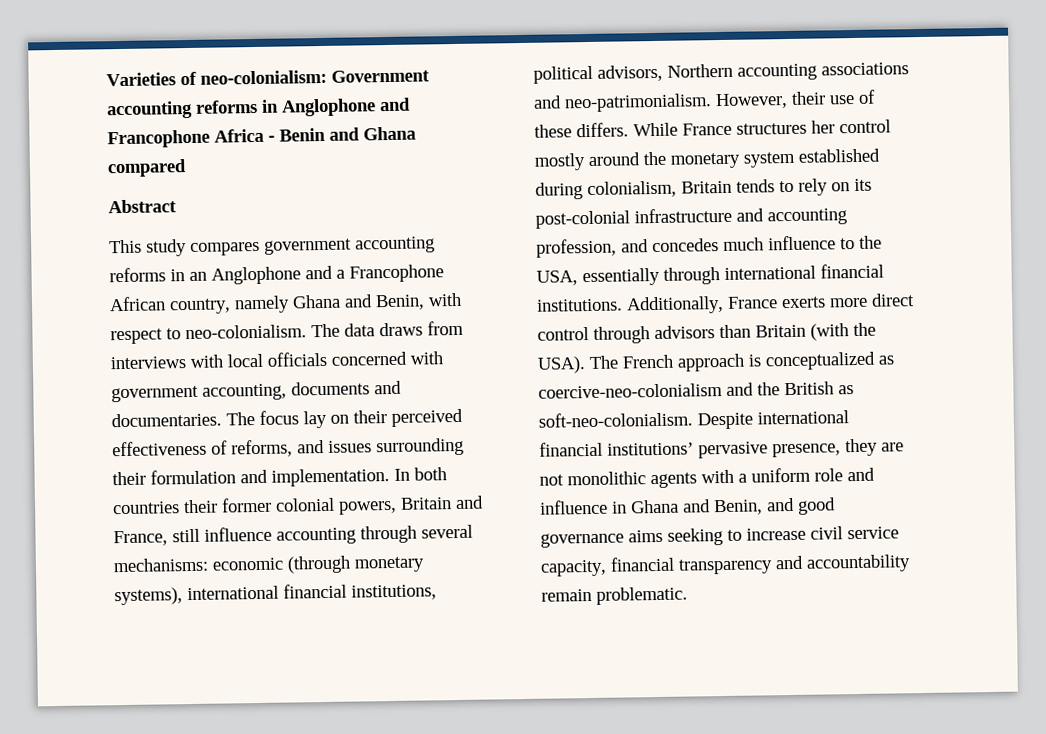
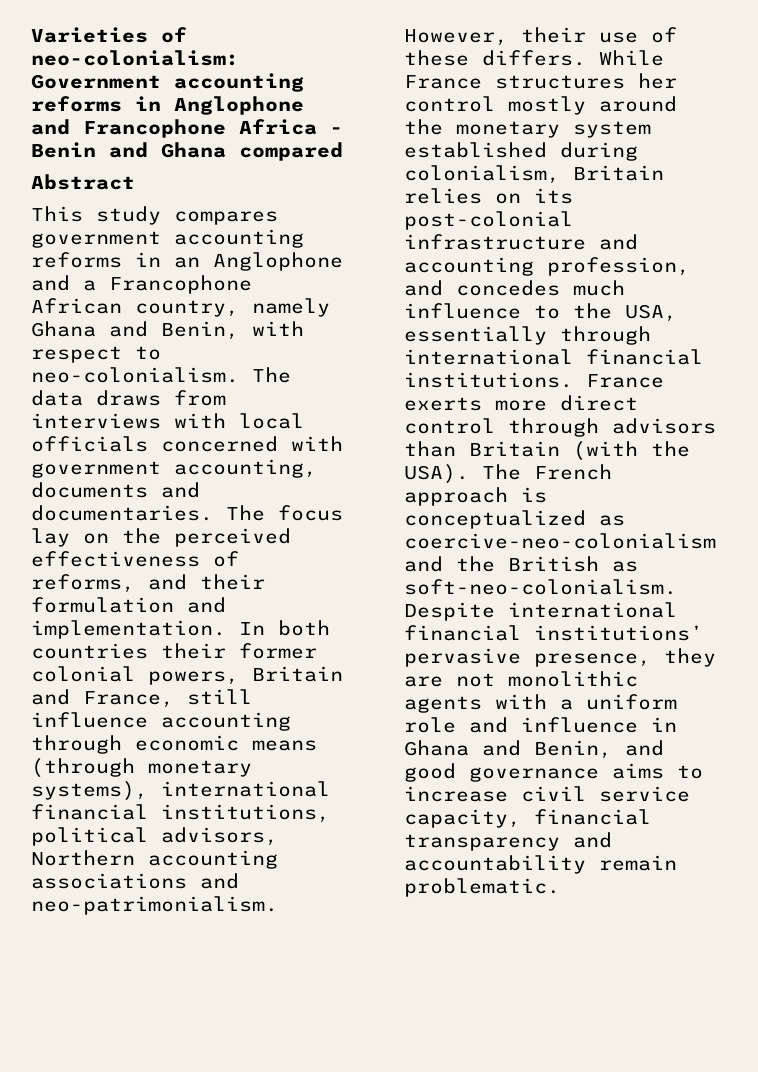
- The focus lay on their perceived effectiveness of reforms, and issues surrounding their formulation and implementation.
+ The focus lay on the perceived effectiveness of reforms, and their formulation and implementation.
- In both countries their former colonial powers, Britain and France, still influence accounting through several mechanisms: economic (through monetary systems), international financial institutions, political advisors, Northern accounting associations and neo-patrimonialism.
+ In both countries their former colonial powers, Britain and France, still influence accounting through economic means (through monetary systems), international financial institutions, political advisors, Northern accounting associations and neo-patrimonialism.
- While France structures her control mostly around the monetary system established during colonialism, Britain tends to rely on its post-colonial infrastructure and accounting profession, and concedes much influence to the USA, essentially through international financial institutions.
+ While France structures her control mostly around the monetary system established during colonialism, Britain relies on its post-colonial infrastructure and accounting profession, and concedes much influence to the USA, essentially through international financial institutions.
- Additionally, France exerts more direct control through advisors than Britain (with the USA).
+ France exerts more direct control through advisors than Britain (with the USA).
- Despite international financial institutions’ pervasive presence, they are not monolithic agents with a uniform role and influence in Ghana and Benin, and good governance aims seeking to increase civil service capacity, financial transparency and accountability remain problematic.
+ Despite international financial institutions’ pervasive presence, they are not monolithic agents with a uniform role and influence in Ghana and Benin, and good governance aims to increase civil service capacity, financial transparency and accountability remain problematic.

